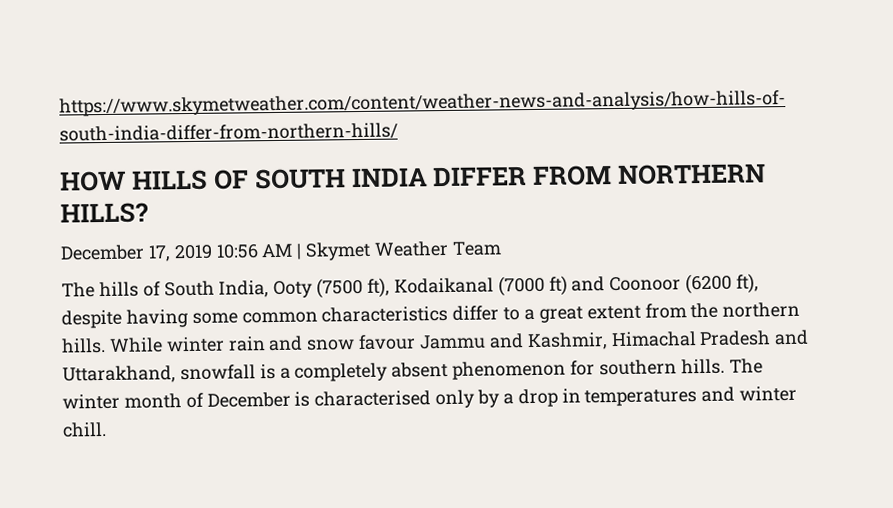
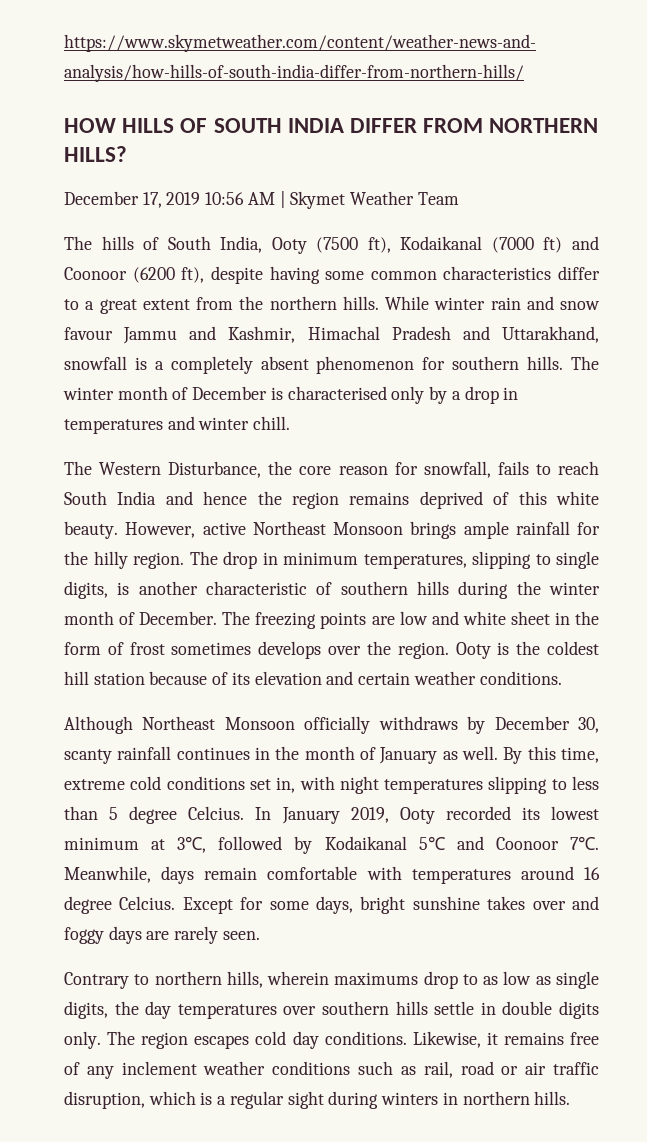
+ The Western Disturbance, the core reason for snowfall, fails to reach South India and hence the region remains deprived of this white beauty. However, active Northeast Monsoon brings ample rainfall for the hilly region. The drop in minimum temperatures, slipping to single digits, is another characteristic of southern hills during the winter month of December. The freezing points are low and white sheet in the form of frost sometimes develops over the region. Ooty is the coldest hill station because of its elevation and certain weather conditions.
+ Although Northeast Monsoon officially withdraws by December 30, scanty rainfall continues in the month of January as well. By this time, extreme cold conditions set in, with night temperatures slipping to less than 5 degree Celcius. In January 2019, Ooty recorded its lowest minimum at 3℃, followed by Kodaikanal 5℃ and Coonoor 7℃. Meanwhile, days remain comfortable with temperatures around 16 degree Celcius. Except for some days, bright sunshine takes over and foggy days are rarely seen.
+ Contrary to northern hills, wherein maximums drop to as low as single digits, the day temperatures over southern hills settle in double digits only. The region escapes cold day conditions. Likewise, it remains free of any inclement weather conditions such as rail, road or air traffic disruption, which is a regular sight during winters in northern hills.

